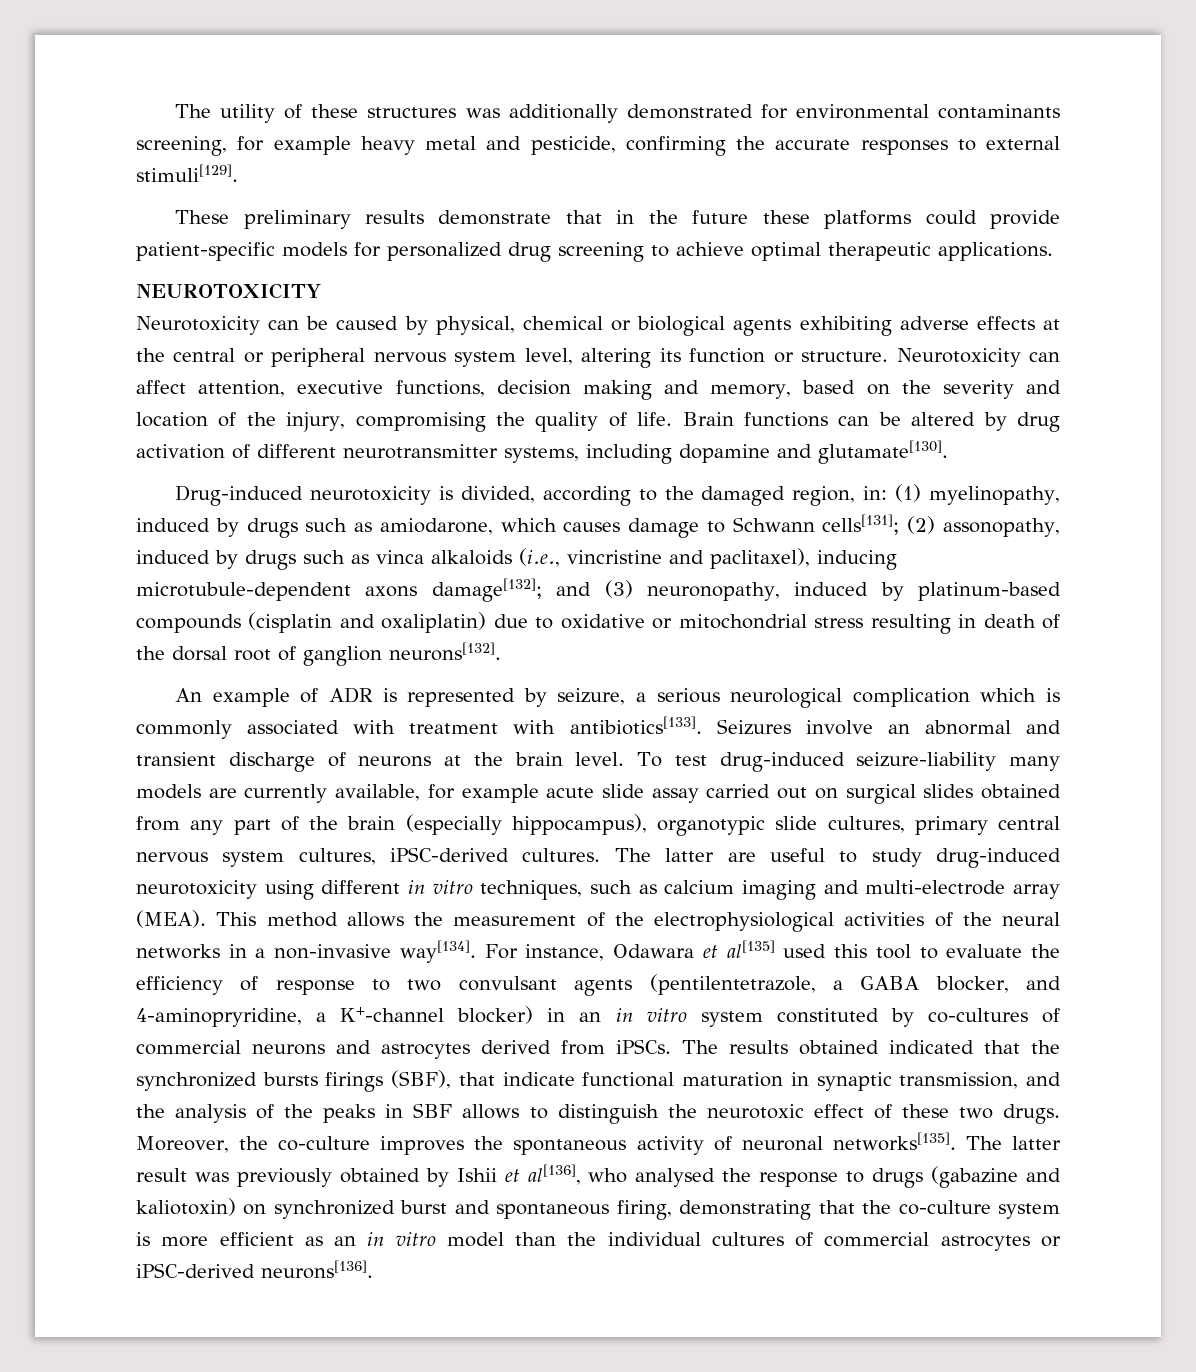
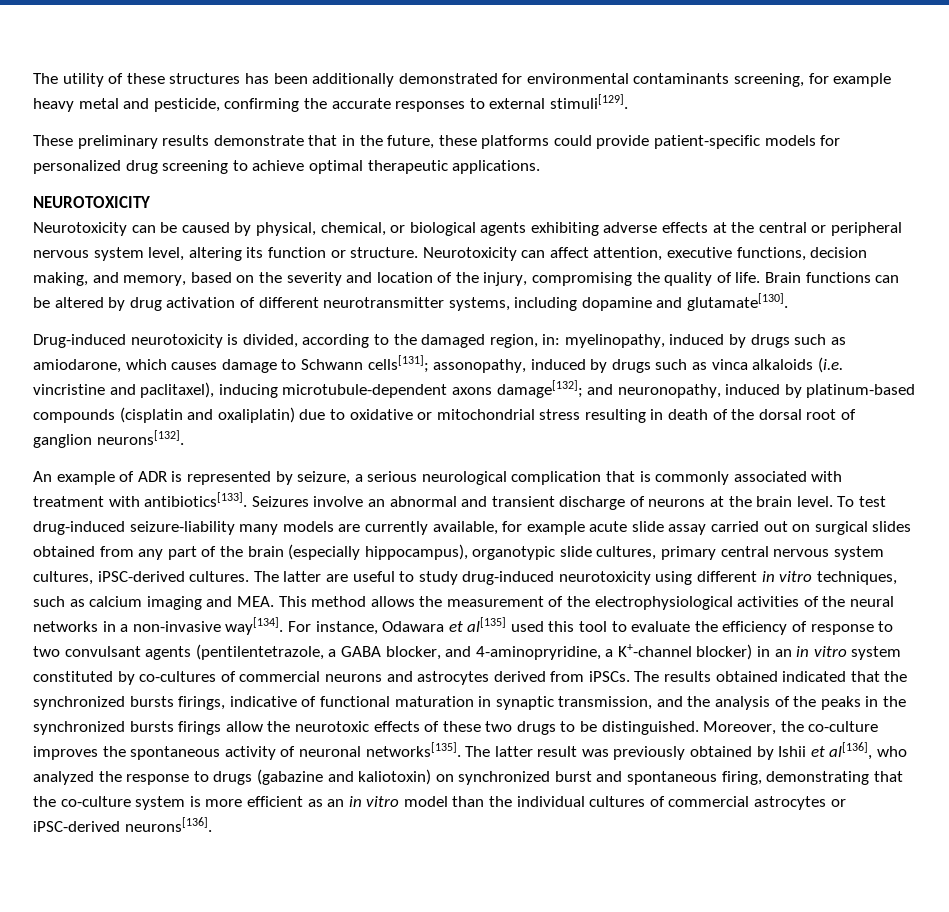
- The utility of these structures was additionally demonstrated for environmental contaminants screening, for example heavy metal and pesticide, confirming the accurate responses to external stimuli[129].
+ The utility of these structures has been additionally demonstrated for environmental contaminants screening, for example heavy metal and pesticide, confirming the accurate responses to external stimuli[129].
- These preliminary results demonstrate that in the future these platforms could provide patient-specific models for personalized drug screening to achieve optimal therapeutic applications.
+ These preliminary results demonstrate that in the future, these platforms could provide patient-specific models for personalized drug screening to achieve optimal therapeutic applications.
- Neurotoxicity can be caused by physical, chemical or biological agents exhibiting adverse effects at the central or peripheral nervous system level, altering its function or structure.
+ Neurotoxicity can be caused by physical, chemical, or biological agents exhibiting adverse effects at the central or peripheral nervous system level, altering its function or structure.
- Neurotoxicity can affect attention, executive functions, decision making and memory, based on the severity and location of the injury, compromising the quality of life.
+ Neurotoxicity can affect attention, executive functions, decision making, and memory, based on the severity and location of the injury, compromising the quality of life.
- (1) myelinopathy, induced by drugs such as amiodarone, which causes damage to Schwann cells[131];
+ myelinopathy, induced by drugs such as amiodarone, which causes damage to Schwann cells[131];
- (2) assonopathy, induced by drugs such as vinca alkaloids (i.e., vincristine and paclitaxel), inducing microtubule-dependent axons damage[132];
+ assonopathy, induced by drugs such as vinca alkaloids (i.e. vincristine and paclitaxel), inducing microtubule-dependent axons damage[132];
- and (3) neuronopathy, induced by platinum-based compounds (cisplatin and oxaliplatin) due to oxidative or mitochondrial stress resulting in death of the dorsal root of ganglion neurons[132].
+ and neuronopathy, induced by platinum-based compounds (cisplatin and oxaliplatin) due to oxidative or mitochondrial stress resulting in death of the dorsal root of ganglion neurons[132].
- An example of ADR is represented by seizure, a serious neurological complication which is commonly associated with treatment with antibiotics[133].
+ An example of ADR is represented by seizure, a serious neurological complication that is commonly associated with treatment with antibiotics[133].
- The latter are useful to study drug-induced neurotoxicity using different in vitro techniques, such as calcium imaging and multi-electrode array (MEA). This method allows the measurement of the electrophysiological activities of the neural networks in a non-invasive way[134].
+ The latter are useful to study drug-induced neurotoxicity using different in vitro techniques, such as calcium imaging and MEA. This method allows the measurement of the electrophysiological activities of the neural networks in a non-invasive way[134].
- The results obtained indicated that the synchronized bursts firings (SBF), that indicate functional maturation in synaptic transmission, and the analysis of the peaks in SBF allows to distinguish the neurotoxic effect of these two drugs.
+ The results obtained indicated that the synchronized bursts firings, indicative of functional maturation in synaptic transmission, and the analysis of the peaks in the synchronized bursts firings allow the neurotoxic effects of these two drugs to be distinguished.
- The latter result was previously obtained by Ishii et al[136], who analysed the response to drugs (gabazine and kaliotoxin) on synchronized burst and spontaneous firing, demonstrating that the co-culture system is more efficient as an in vitro model than the individual cultures of commercial astrocytes or iPSC-derived neurons[136].
+ The latter result was previously obtained by Ishii et al[136], who analyzed the response to drugs (gabazine and kaliotoxin) on synchronized burst and spontaneous firing, demonstrating that the co-culture system is more efficient as an in vitro model than the individual cultures of commercial astrocytes or iPSC-derived neurons[136].

